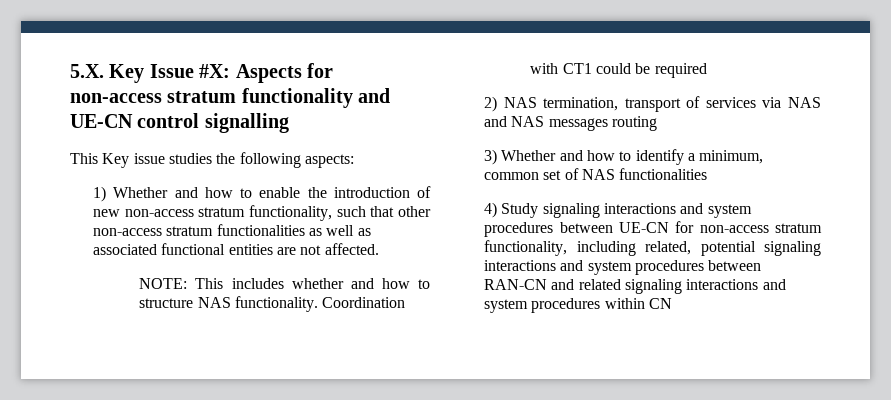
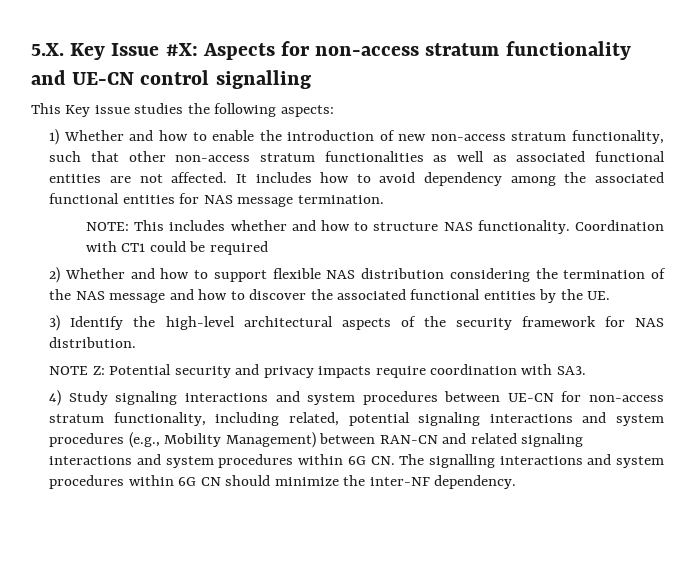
+ It includes how to avoid dependency among the associated functional entities for NAS message termination.
- 2) NAS termination, transport of services via NAS and NAS messages routing
- 3) Whether and how to identify a minimum, common set of NAS functionalities
+ 2) Whether and how to support flexible NAS distribution considering the termination of the NAS message and how to discover the associated functional entities by the UE.
+ 3) Identify the high-level architectural aspects of the security framework for NAS distribution.
+ NOTE Z: Potential security and privacy impacts require coordination with SA3.
- 4) Study signaling interactions and system procedures between UE-CN for non-access stratum functionality, including related, potential signaling interactions and system procedures between RAN-CN and related signaling interactions and system procedures within CN
+ 4) Study signaling interactions and system procedures between UE-CN for non-access stratum functionality, including related, potential signaling interactions and system procedures (e.g., Mobility Management) between RAN-CN and related signaling interactions and system procedures within 6G CN. The signalling interactions and system procedures within 6G CN should minimize the inter-NF dependency.

